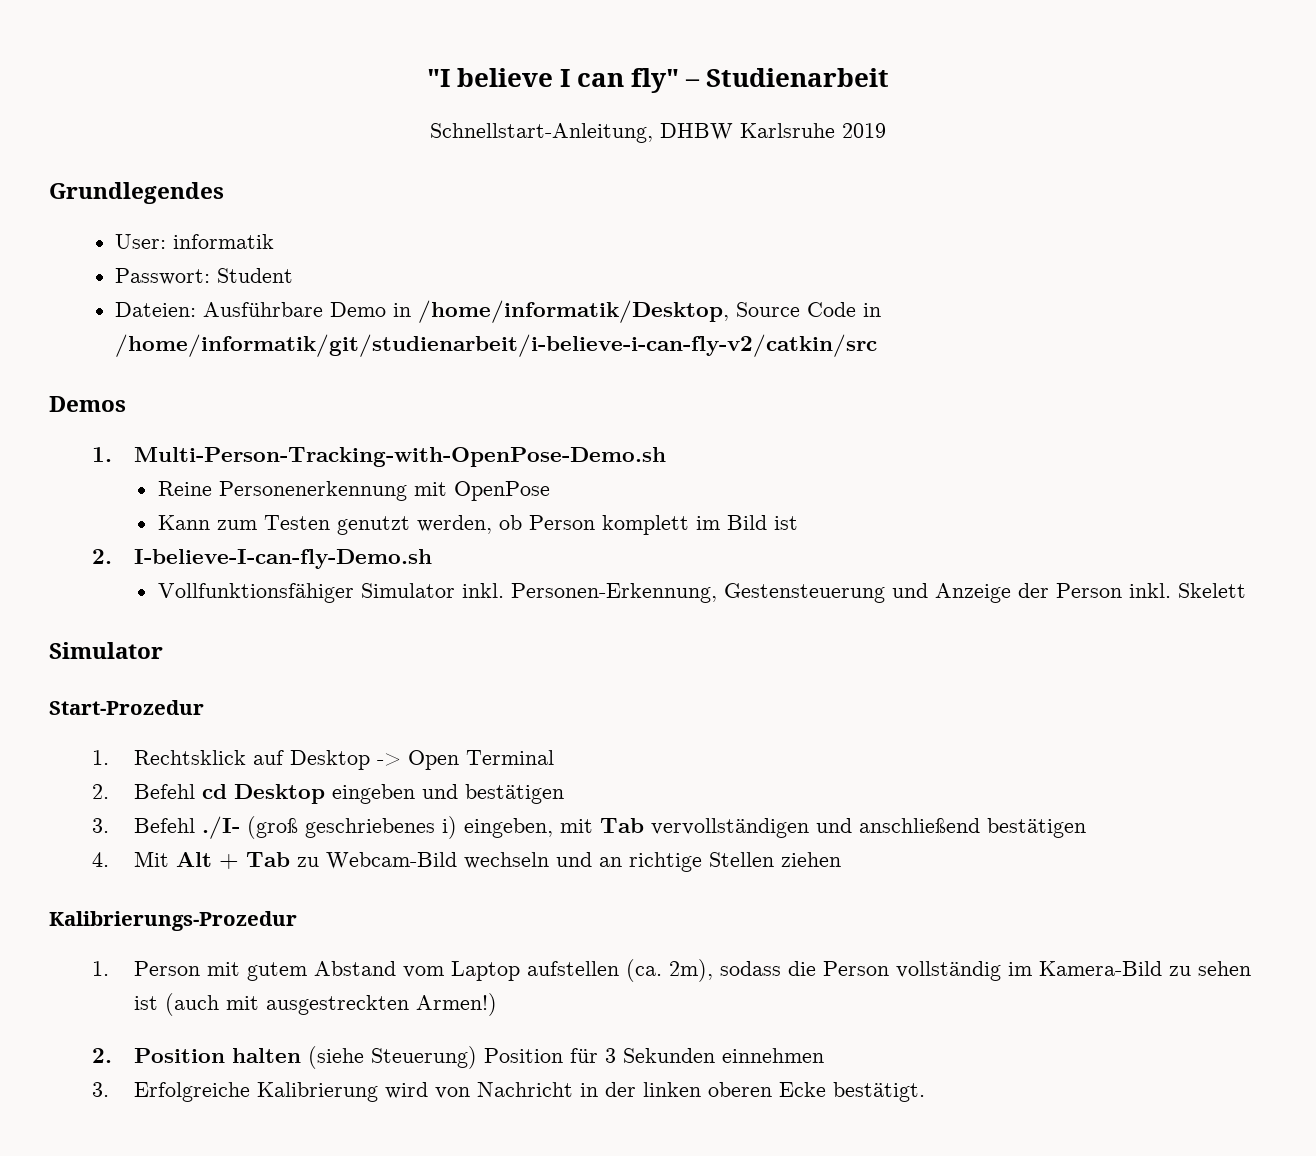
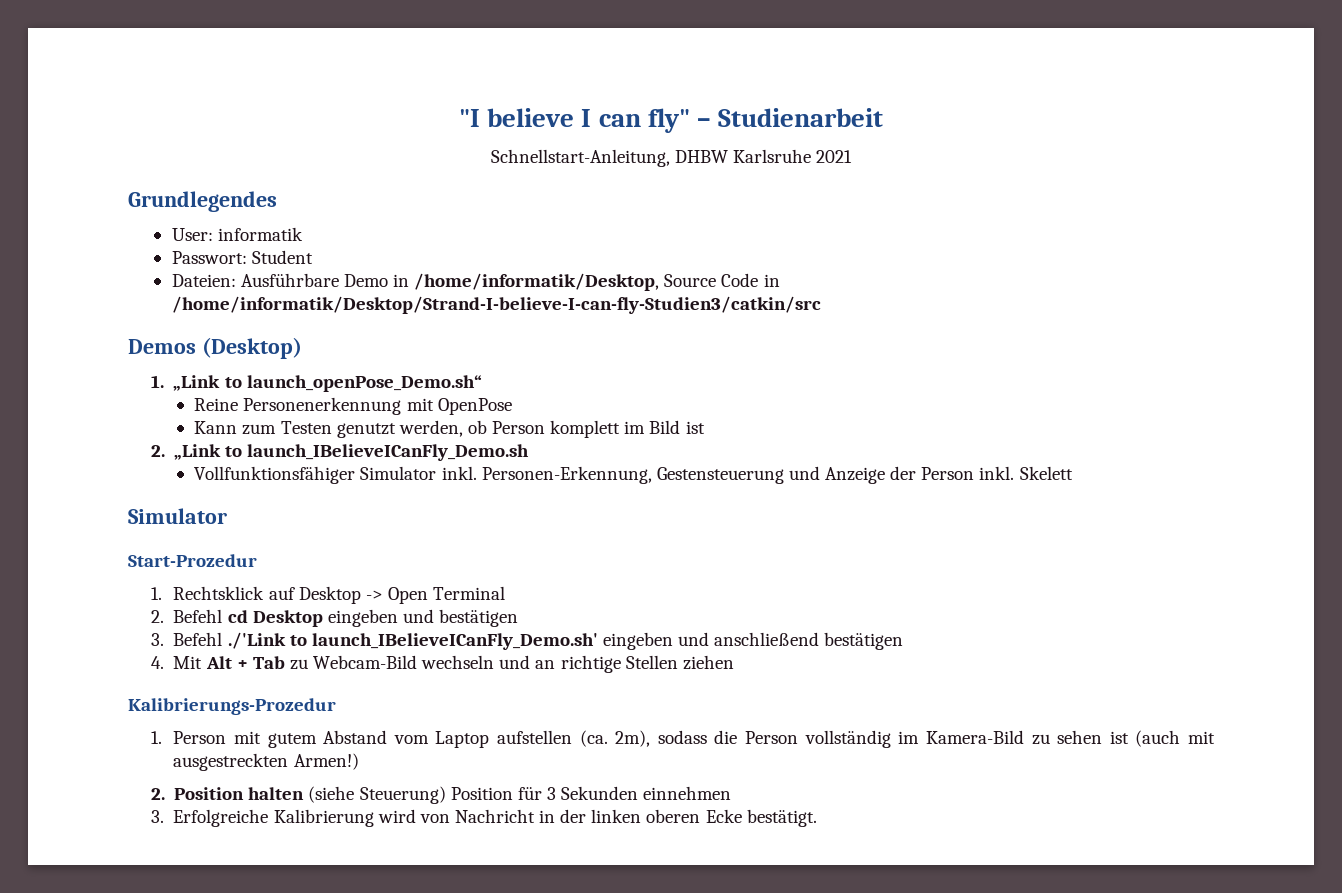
- Schnellstart-Anleitung, DHBW Karlsruhe 2019
+ Schnellstart-Anleitung, DHBW Karlsruhe 2021
- Dateien: Ausführbare Demo in /home/informatik/Desktop, Source Code in /home/informatik/git/studienarbeit/i-believe-i-can-fly-v2/catkin/src
+ Dateien: Ausführbare Demo in /home/informatik/Desktop, Source Code in /home/informatik/Desktop/Strand-I-believe-I-can-fly-Studien3/catkin/src
- Demos
- 1. Multi-Person-Tracking-with-OpenPose-Demo.sh
+ Demos (Desktop)
+ 1. „Link to launch_openPose_Demo.sh“
- 2. I-believe-I-can-fly-Demo.sh
+ 2. „Link to launch_IBelieveICanFly_Demo.sh
- 3. Befehl ./I- (groß geschriebenes i) eingeben, mit Tab vervollständigen und anschließend bestätigen
+ 3. Befehl ./'Link to launch_IBelieveICanFly_Demo.sh' eingeben und anschließend bestätigen

